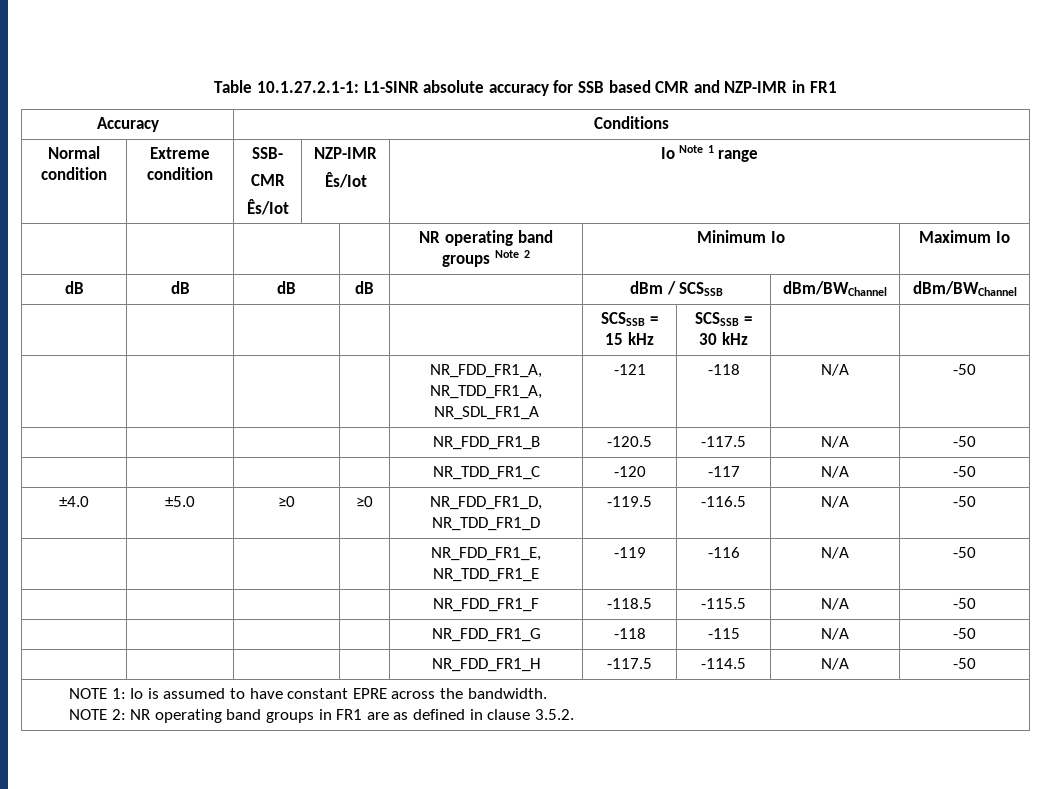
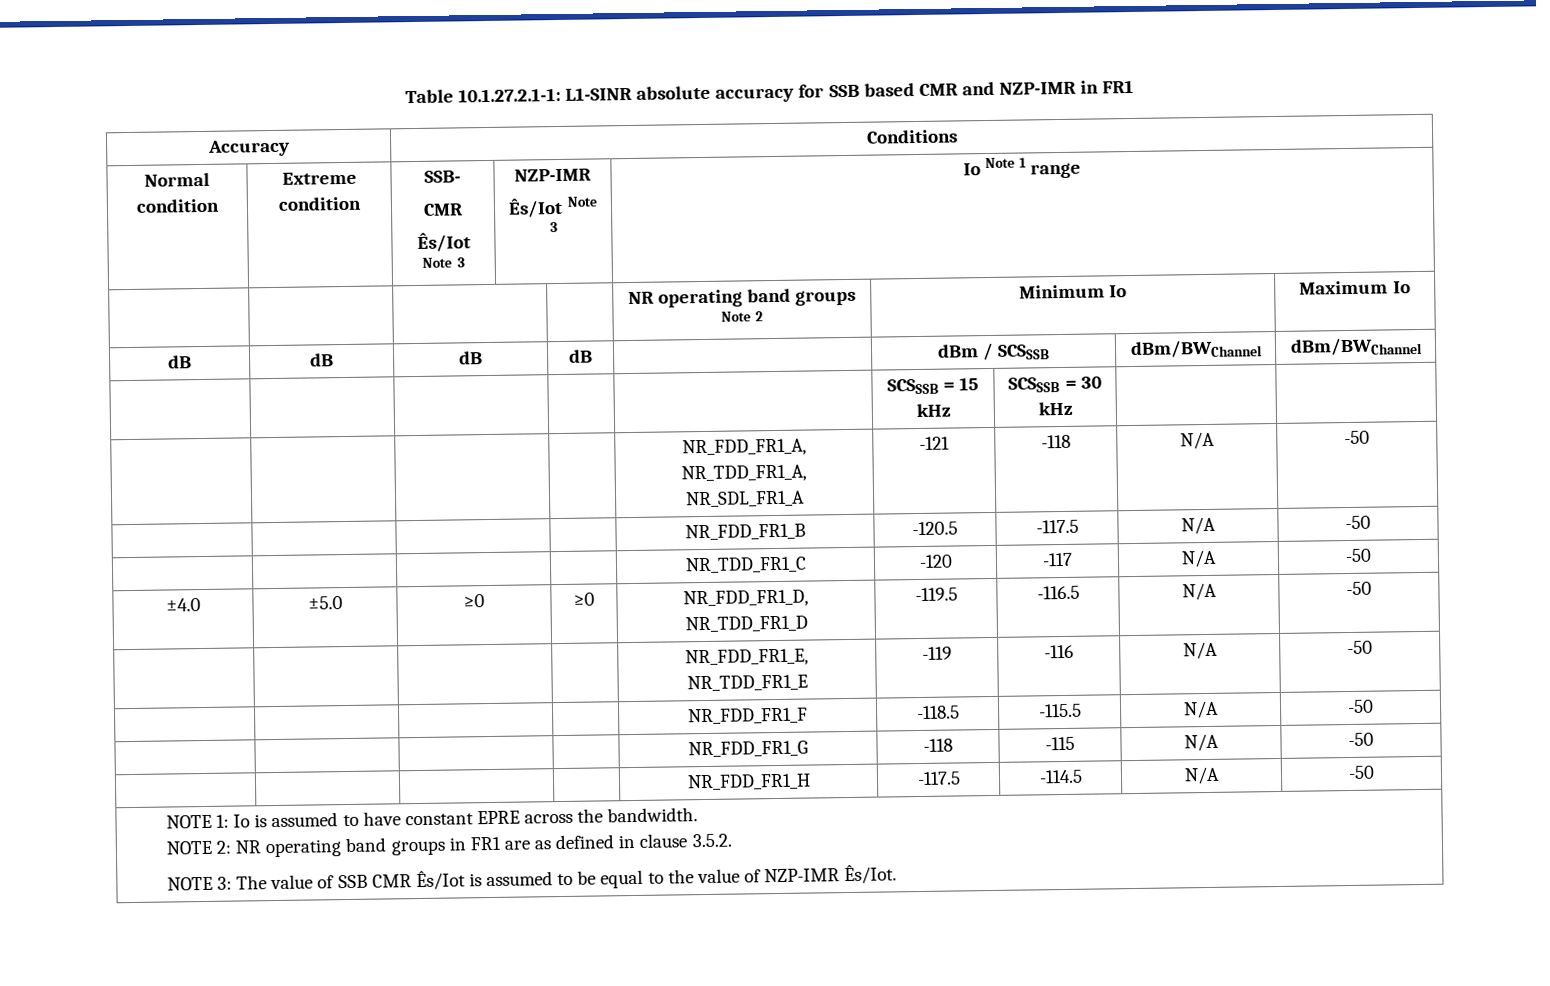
  Normal condition | Extreme condition | SSB-
  CMR
- Ês/Iot | NZP-IMR
- Ês/Iot | Io Note 1 range
+ Ês/Iot Note 3 | NZP-IMR
+ Ês/Iot Note 3 | Io Note 1 range
+ NOTE 3: The value of SSB CMR Ês/Iot is assumed to be equal to the value of NZP-IMR Ês/Iot.

